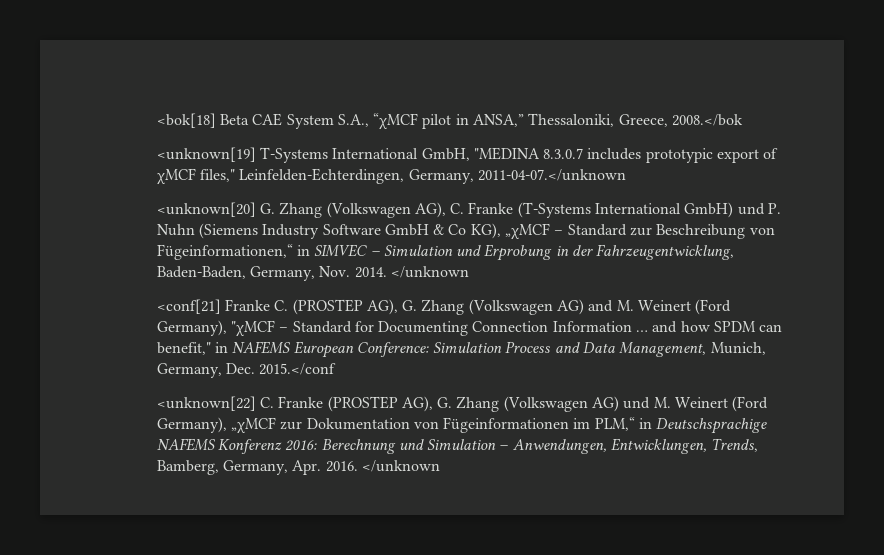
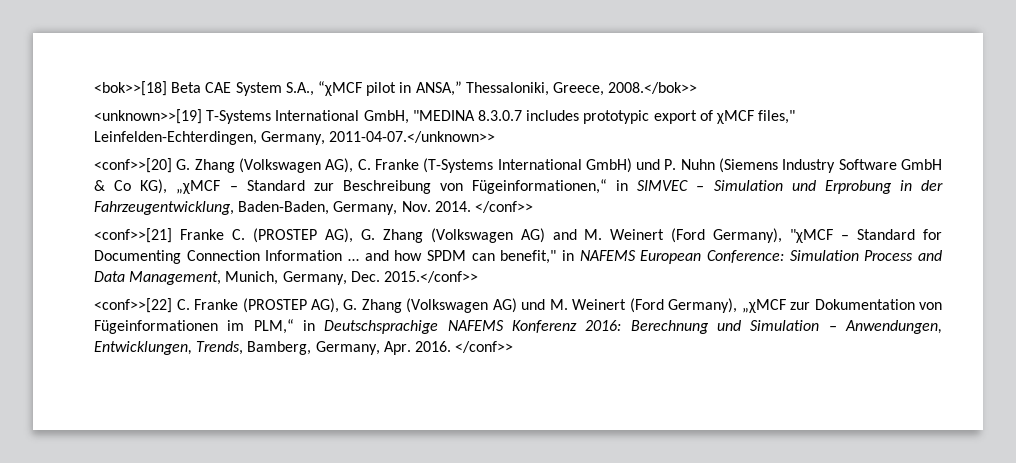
- <bok[18] Beta CAE System S.A., “χMCF pilot in ANSA,” Thessaloniki, Greece, 2008.</bok
- <unknown[19] T-Systems International GmbH, "MEDINA 8.3.0.7 includes prototypic export of χMCF files," Leinfelden-Echterdingen, Germany, 2011-04-07.</unknown
- <unknown[20] G. Zhang (Volkswagen AG), C. Franke (T-Systems International GmbH) und P. Nuhn (Siemens Industry Software GmbH & Co KG), „χMCF – Standard zur Beschreibung von Fügeinformationen,“ in SIMVEC – Simulation und Erprobung in der Fahrzeugentwicklung, Baden-Baden, Germany, Nov. 2014. </unknown
- <conf[21] Franke C. (PROSTEP AG), G. Zhang (Volkswagen AG) and M. Weinert (Ford Germany), "χMCF – Standard for Documenting Connection Information … and how SPDM can benefit," in NAFEMS European Conference:
+ <bok>>[18] Beta CAE System S.A., “χMCF pilot in ANSA,” Thessaloniki, Greece, 2008.</bok>>
+ <unknown>>[19] T-Systems International GmbH, "MEDINA 8.3.0.7 includes prototypic export of χMCF files," Leinfelden-Echterdingen, Germany, 2011-04-07.</unknown>>
+ <conf>>[20] G. Zhang (Volkswagen AG), C. Franke (T-Systems International GmbH) und P. Nuhn (Siemens Industry Software GmbH & Co KG), „χMCF – Standard zur Beschreibung von Fügeinformationen,“ in SIMVEC – Simulation und Erprobung in der Fahrzeugentwicklung, Baden-Baden, Germany, Nov. 2014. </conf>>
+ <conf>>[21] Franke C. (PROSTEP AG), G. Zhang (Volkswagen AG) and M. Weinert (Ford Germany), "χMCF – Standard for Documenting Connection Information … and how SPDM can benefit," in NAFEMS European Conference:
- Simulation Process and Data Management, Munich, Germany, Dec. 2015.</conf
- <unknown[22] C. Franke (PROSTEP AG), G. Zhang (Volkswagen AG) und M. Weinert (Ford Germany), „χMCF zur Dokumentation von Fügeinformationen im PLM,“ in Deutschsprachige NAFEMS Konferenz 2016:
+ Simulation Process and Data Management, Munich, Germany, Dec. 2015.</conf>>
+ <conf>>[22] C. Franke (PROSTEP AG), G. Zhang (Volkswagen AG) und M. Weinert (Ford Germany), „χMCF zur Dokumentation von Fügeinformationen im PLM,“ in Deutschsprachige NAFEMS Konferenz 2016:
- Berechnung und Simulation – Anwendungen, Entwicklungen, Trends, Bamberg, Germany, Apr. 2016. </unknown
+ Berechnung und Simulation – Anwendungen, Entwicklungen, Trends, Bamberg, Germany, Apr. 2016. </conf>>

